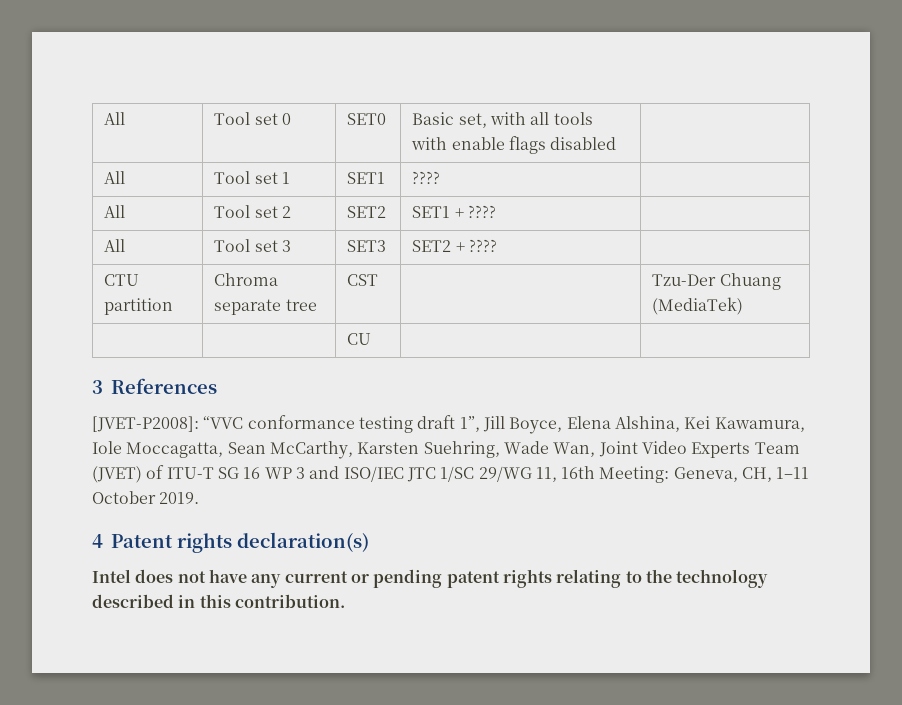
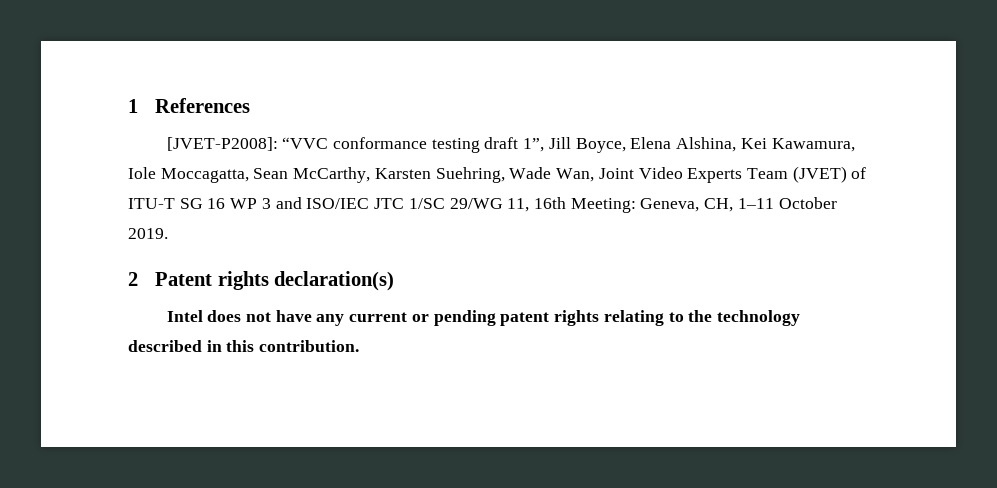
- All | Tool set 0 | SET0 | Basic set, with all tools with enable flags disabled |
- All | Tool set 1 | SET1 | ???? |
- All | Tool set 2 | SET2 | SET1 + ???? |
- All | Tool set 3 | SET3 | SET2 + ???? |
- CTU partition | Chroma separate tree | CST | | Tzu-Der Chuang (MediaTek)
- | | CU | |
- 3 References
+ 1 References
- 4 Patent rights declaration(s)
+ 2 Patent rights declaration(s)

